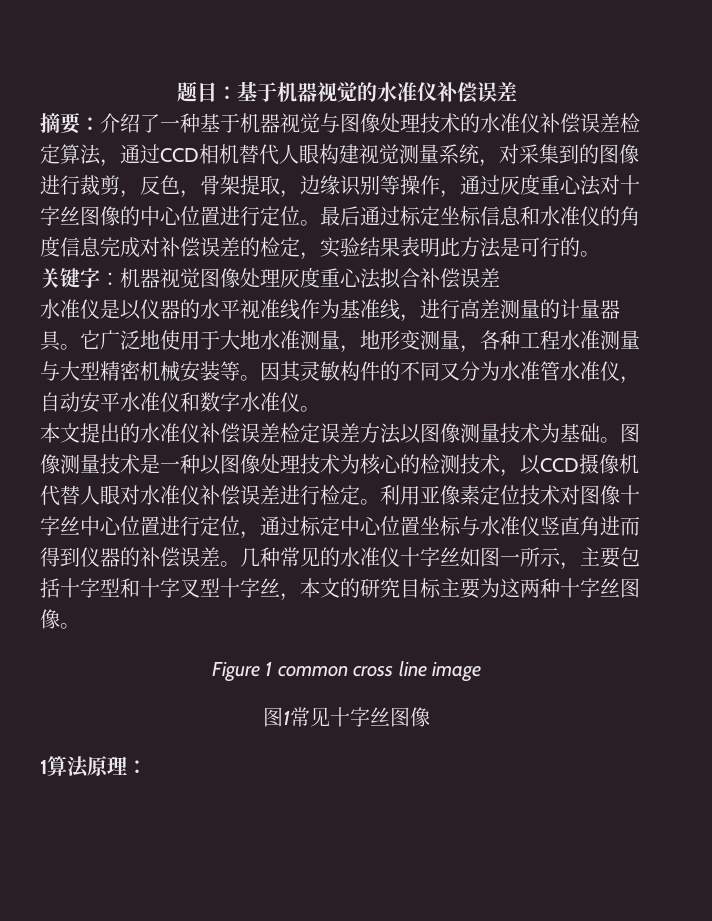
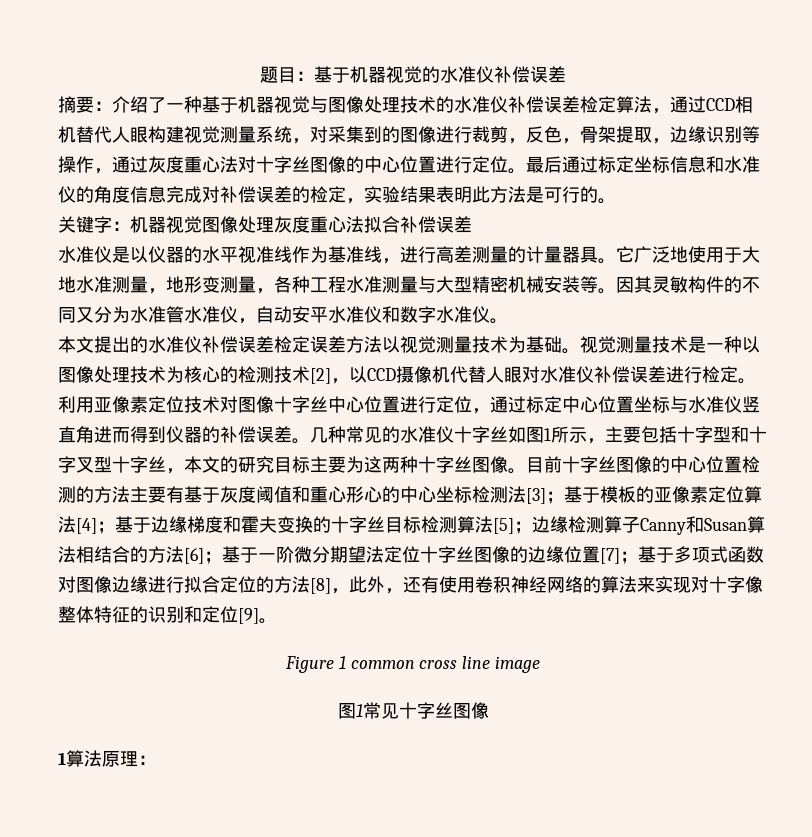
- 本文提出的水准仪补偿误差检定误差方法以图像测量技术为基础。
+ 本文提出的水准仪补偿误差检定误差方法以视觉测量技术为基础。
- 图像测量技术是一种以图像处理技术为核心的检测技术，以CCD摄像机代替人眼对水准仪补偿误差进行检定。
+ 视觉测量技术是一种以图像处理技术为核心的检测技术[2]，以CCD摄像机代替人眼对水准仪补偿误差进行检定。
- 几种常见的水准仪十字丝如图一所示，主要包括十字型和十字叉型十字丝，本文的研究目标主要为这两种十字丝图像。
+ 几种常见的水准仪十字丝如图1所示，主要包括十字型和十字叉型十字丝，本文的研究目标主要为这两种十字丝图像。目前十字丝图像的中心位置检测的方法主要有基于灰度阈值和重心形心的中心坐标检测法[3]；基于模板的亚像素定位算法[4]；基于边缘梯度和霍夫变换的十字丝目标检测算法[5]；边缘检测算子Canny和Susan算法相结合的方法[6]；基于一阶微分期望法定位十字丝图像的边缘位置[7]；基于多项式函数对图像边缘进行拟合定位的方法[8]，此外，还有使用卷积神经网络的算法来实现对十字像整体特征的识别和定位[9]。

